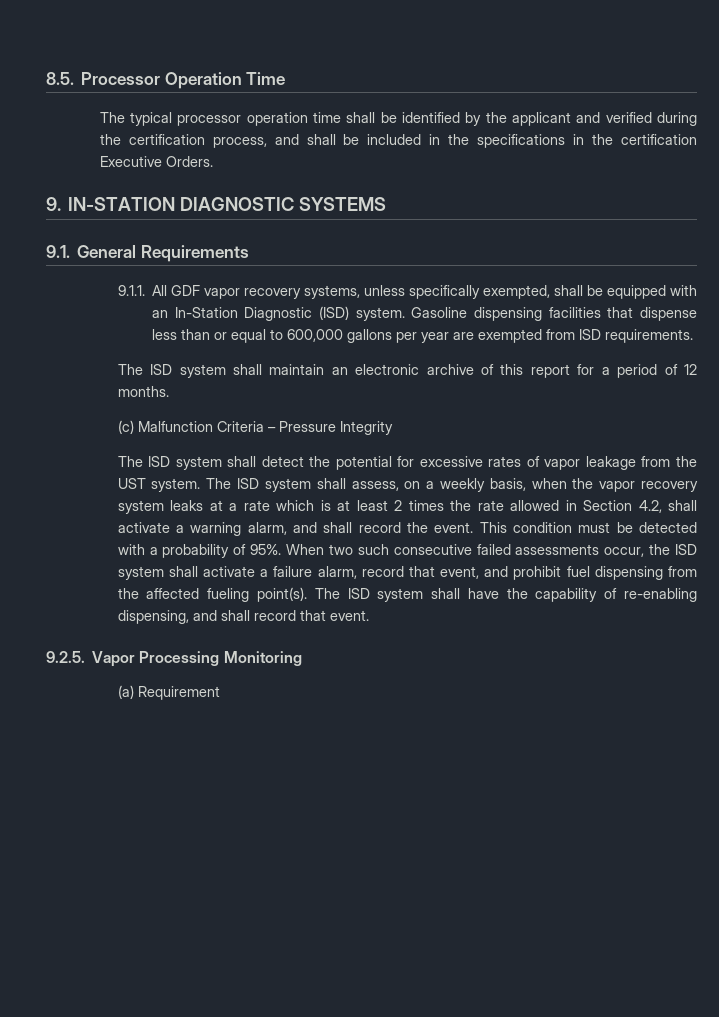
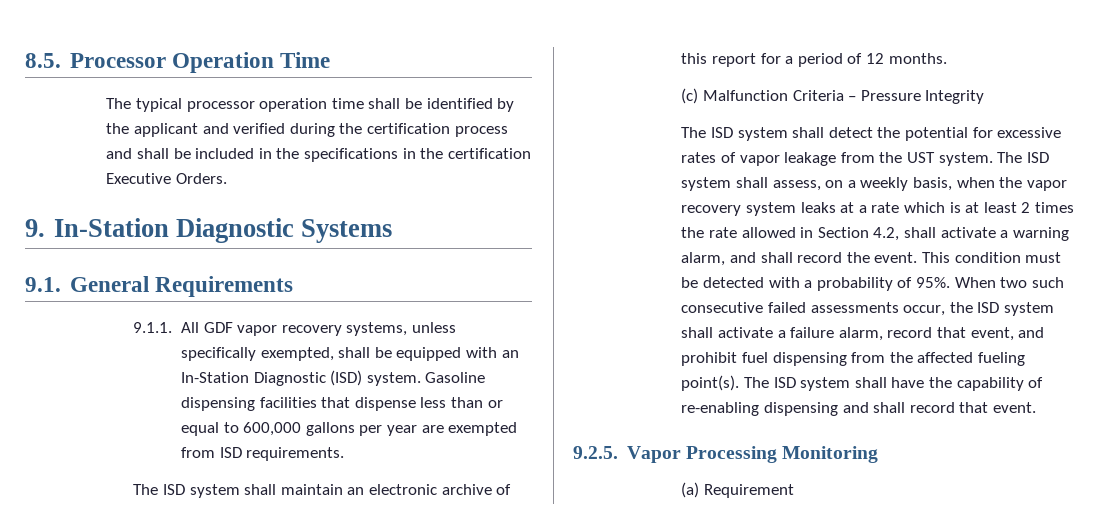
- The typical processor operation time shall be identified by the applicant and verified during the certification process, and shall be included in the specifications in the certification Executive Orders.
+ The typical processor operation time shall be identified by the applicant and verified during the certification process and shall be included in the specifications in the certification Executive Orders.
- 9. IN-STATION DIAGNOSTIC SYSTEMS
+ 9. In-Station Diagnostic Systems
- The ISD system shall have the capability of re-enabling dispensing, and shall record that event.
+ The ISD system shall have the capability of re-enabling dispensing and shall record that event.

